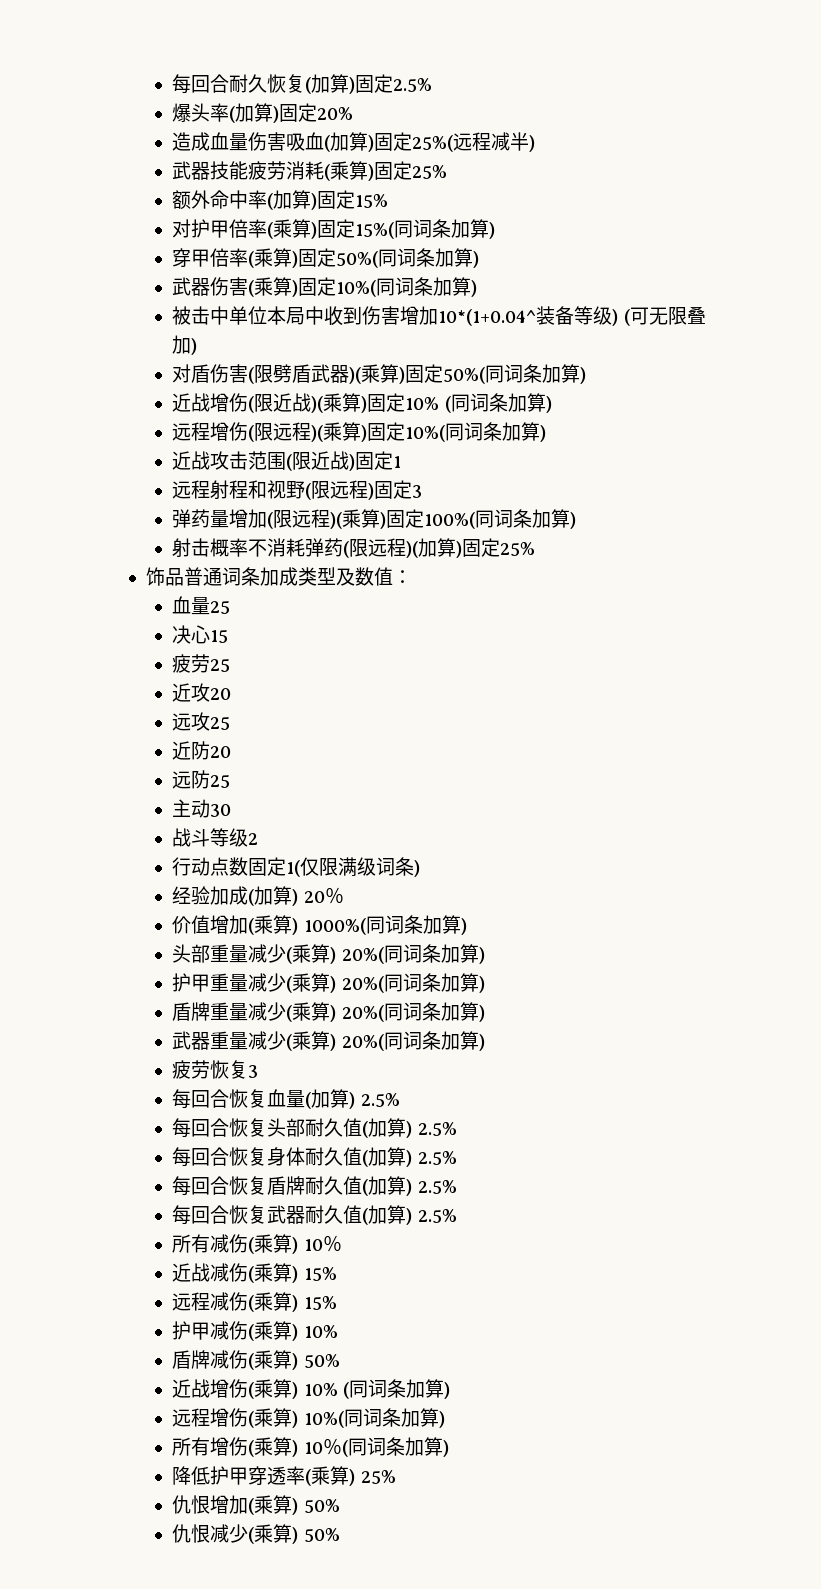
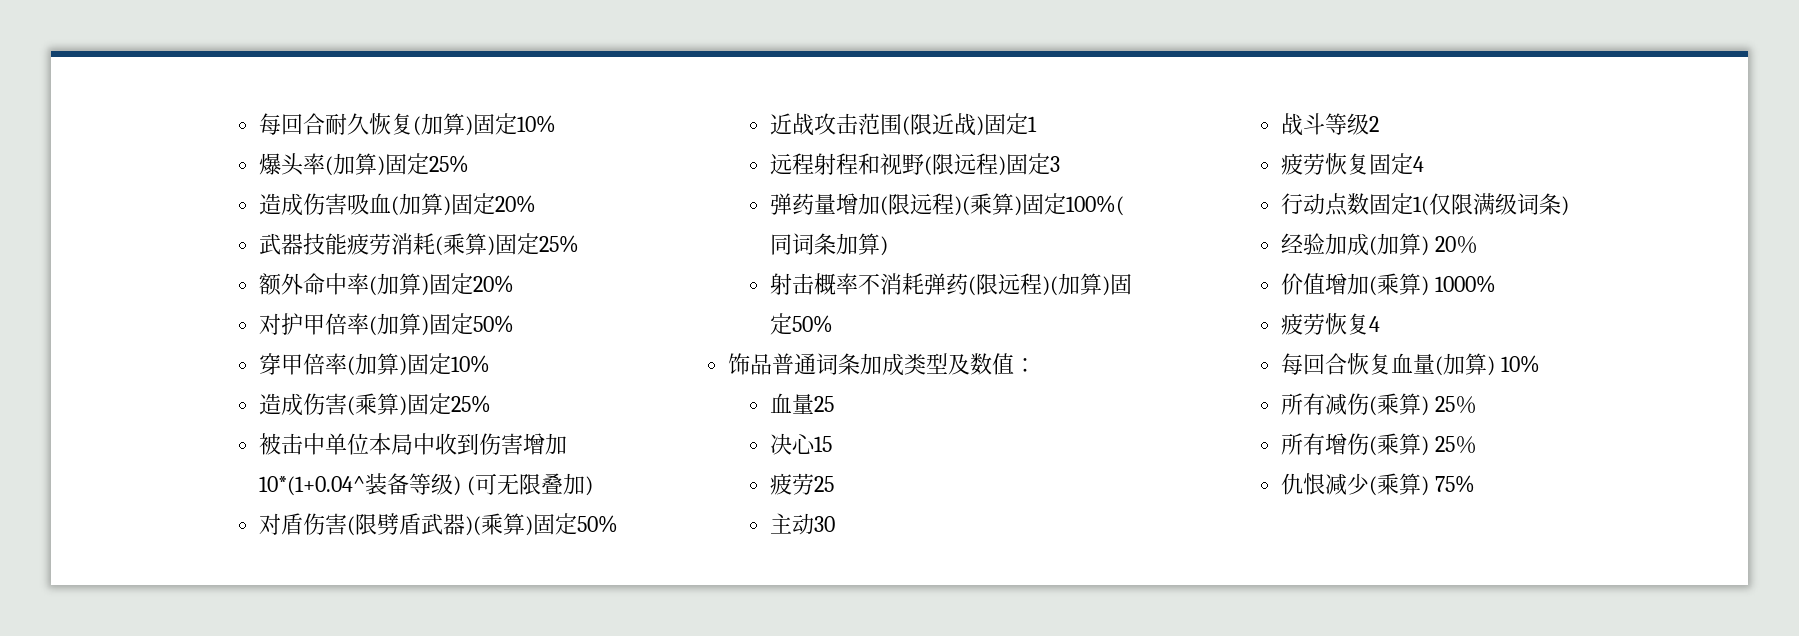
- 每回合耐久恢复(加算)固定2.5%
+ 每回合耐久恢复(加算)固定10%
- 爆头率(加算)固定20%
- 造成血量伤害吸血(加算)固定25%(远程减半)
+ 爆头率(加算)固定25%
+ 造成伤害吸血(加算)固定20%
- 额外命中率(加算)固定15%
+ 额外命中率(加算)固定20%
- 对护甲倍率(乘算)固定15%(同词条加算)
+ 对护甲倍率(加算)固定50%
- 穿甲倍率(乘算)固定50%(同词条加算)
- 武器伤害(乘算)固定10%(同词条加算)
+ 穿甲倍率(加算)固定10%
+ 造成伤害(乘算)固定25%
- 对盾伤害(限劈盾武器)(乘算)固定50%(同词条加算)
- 近战增伤(限近战)(乘算)固定10% (同词条加算)
- 远程增伤(限远程)(乘算)固定10%(同词条加算)
+ 对盾伤害(限劈盾武器)(乘算)固定50%
- 射击概率不消耗弹药(限远程)(加算)固定25%
+ 射击概率不消耗弹药(限远程)(加算)固定50%
- 近攻20
- 远攻25
- 近防20
- 远防25
+ 疲劳恢复固定4
- 价值增加(乘算) 1000%(同词条加算)
- 头部重量减少(乘算) 20%(同词条加算)
- 护甲重量减少(乘算) 20%(同词条加算)
- 盾牌重量减少(乘算) 20%(同词条加算)
- 武器重量减少(乘算) 20%(同词条加算)
- 疲劳恢复3
+ 价值增加(乘算) 1000%
+ 疲劳恢复4
- 每回合恢复血量(加算) 2.5%
- 每回合恢复头部耐久值(加算) 2.5%
- 每回合恢复身体耐久值(加算) 2.5%
- 每回合恢复盾牌耐久值(加算) 2.5%
- 每回合恢复武器耐久值(加算) 2.5%
+ 每回合恢复血量(加算) 10%
- 所有减伤(乘算) 10％
- 近战减伤(乘算) 15%
- 远程减伤(乘算) 15%
- 护甲减伤(乘算) 10%
- 盾牌减伤(乘算) 50%
- 近战增伤(乘算) 10% (同词条加算)
- 远程增伤(乘算) 10%(同词条加算)
+ 所有减伤(乘算) 25％
- 所有增伤(乘算) 10％(同词条加算)
- 降低护甲穿透率(乘算) 25%
- 仇恨增加(乘算) 50%
+ 所有增伤(乘算) 25％
- 仇恨减少(乘算) 50%
+ 仇恨减少(乘算) 75%

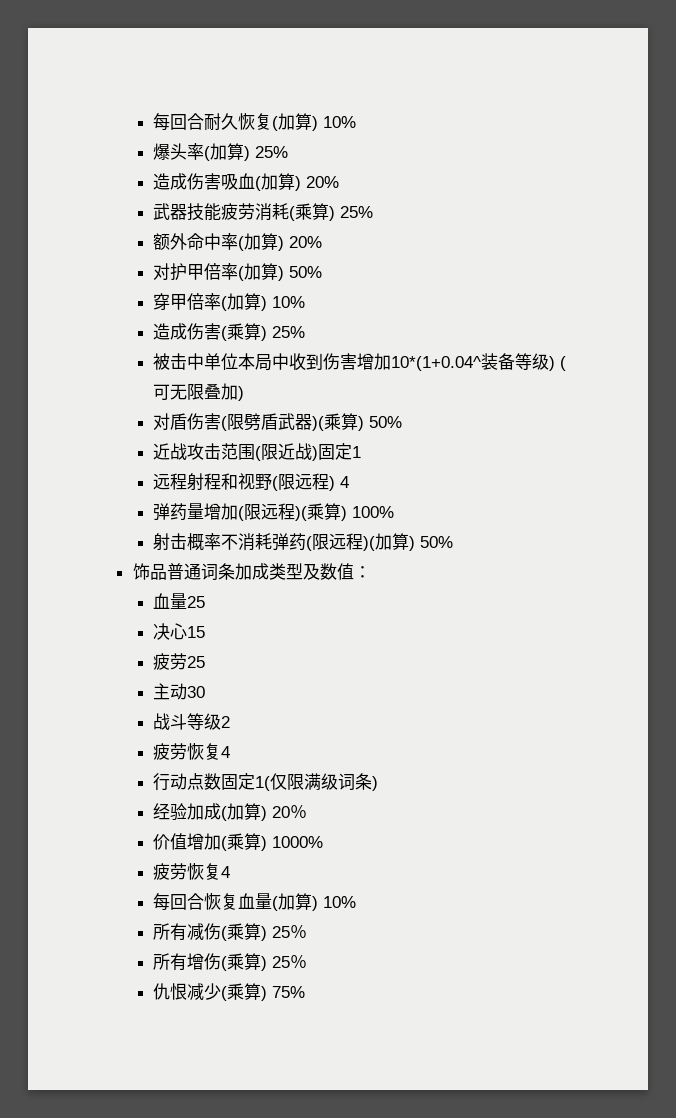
- 每回合耐久恢复(加算)固定10%
+ 每回合耐久恢复(加算) 10%
- 爆头率(加算)固定25%
+ 爆头率(加算) 25%
- 造成伤害吸血(加算)固定20%
+ 造成伤害吸血(加算) 20%
- 武器技能疲劳消耗(乘算)固定25%
+ 武器技能疲劳消耗(乘算) 25%
- 额外命中率(加算)固定20%
+ 额外命中率(加算) 20%
- 对护甲倍率(加算)固定50%
+ 对护甲倍率(加算) 50%
- 穿甲倍率(加算)固定10%
+ 穿甲倍率(加算) 10%
- 造成伤害(乘算)固定25%
+ 造成伤害(乘算) 25%
- 对盾伤害(限劈盾武器)(乘算)固定50%
+ 对盾伤害(限劈盾武器)(乘算) 50%
- 远程射程和视野(限远程)固定3
+ 远程射程和视野(限远程) 4
- 弹药量增加(限远程)(乘算)固定100%(同词条加算)
+ 弹药量增加(限远程)(乘算) 100%
- 射击概率不消耗弹药(限远程)(加算)固定50%
+ 射击概率不消耗弹药(限远程)(加算) 50%
  战斗等级2
- 疲劳恢复固定4
+ 疲劳恢复4

